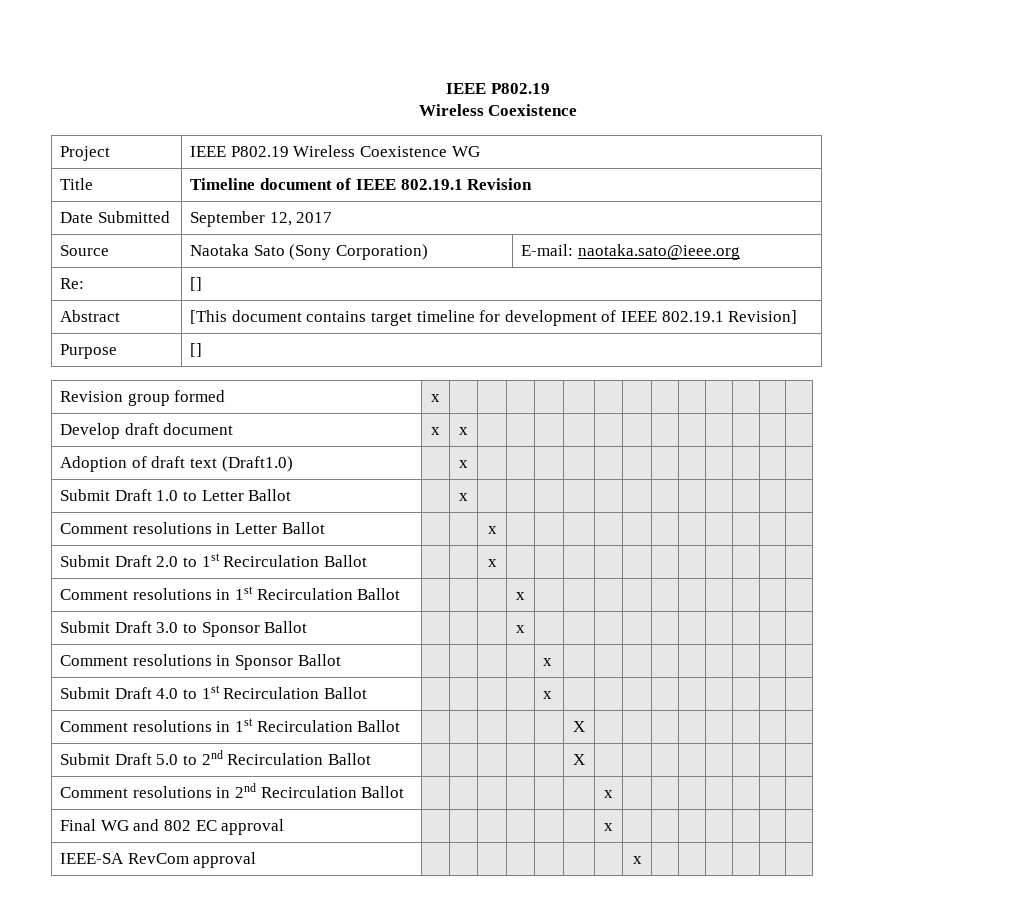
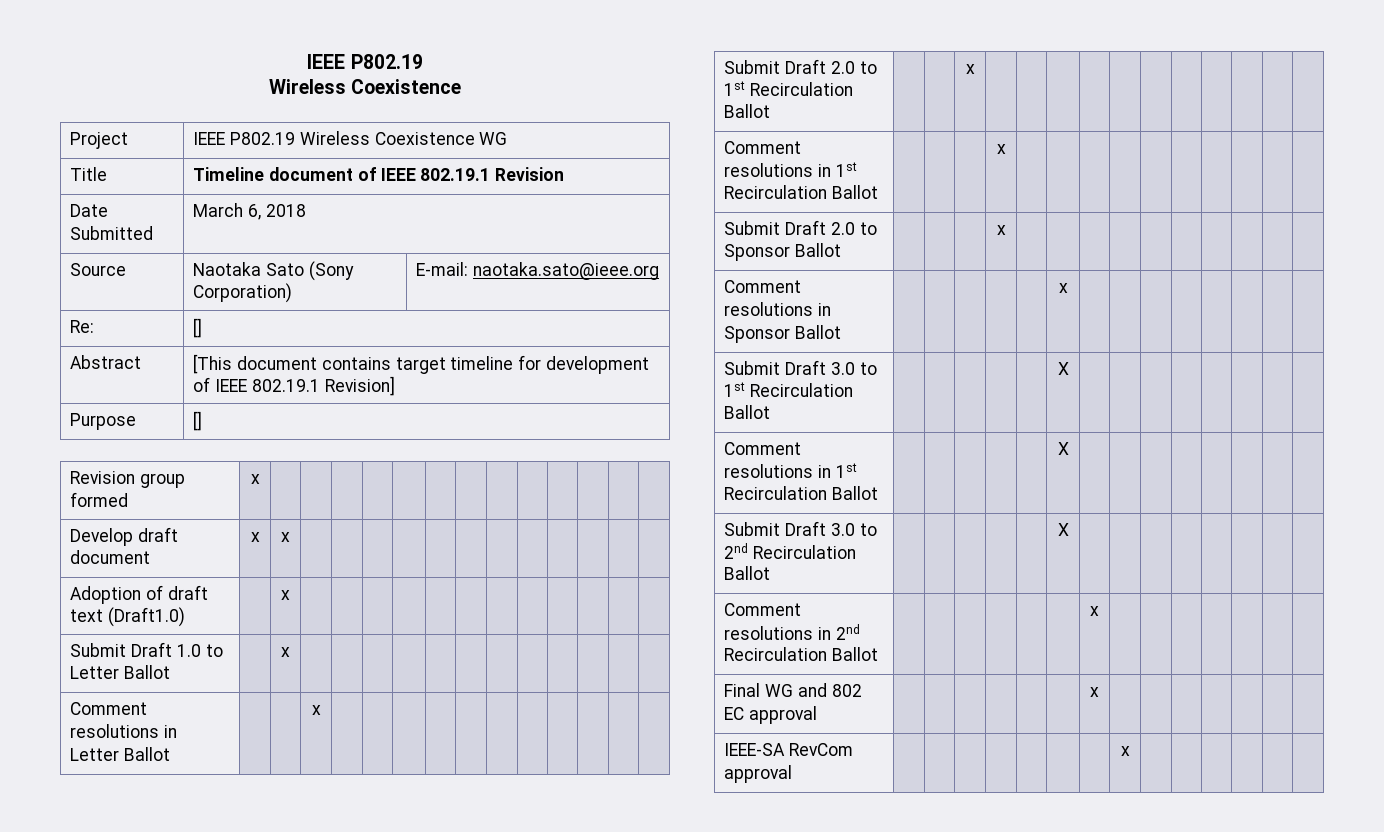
- Date Submitted | September 12, 2017
+ Date Submitted | March 6, 2018
- Submit Draft 3.0 to Sponsor Ballot | | | | x | | | | | | | | | |
+ Submit Draft 2.0 to Sponsor Ballot | | | | x | | | | | | | | | |
- Comment resolutions in Sponsor Ballot | | | | | x | | | | | | | | |
- Submit Draft 4.0 to 1st Recirculation Ballot | | | | | x | | | | | | | | |
+ Comment resolutions in Sponsor Ballot | | | | | | x | | | | | | | |
+ Submit Draft 3.0 to 1st Recirculation Ballot | | | | | | X | | | | | | | |
- Submit Draft 5.0 to 2nd Recirculation Ballot | | | | | | X | | | | | | | |
+ Submit Draft 3.0 to 2nd Recirculation Ballot | | | | | | X | | | | | | | |

